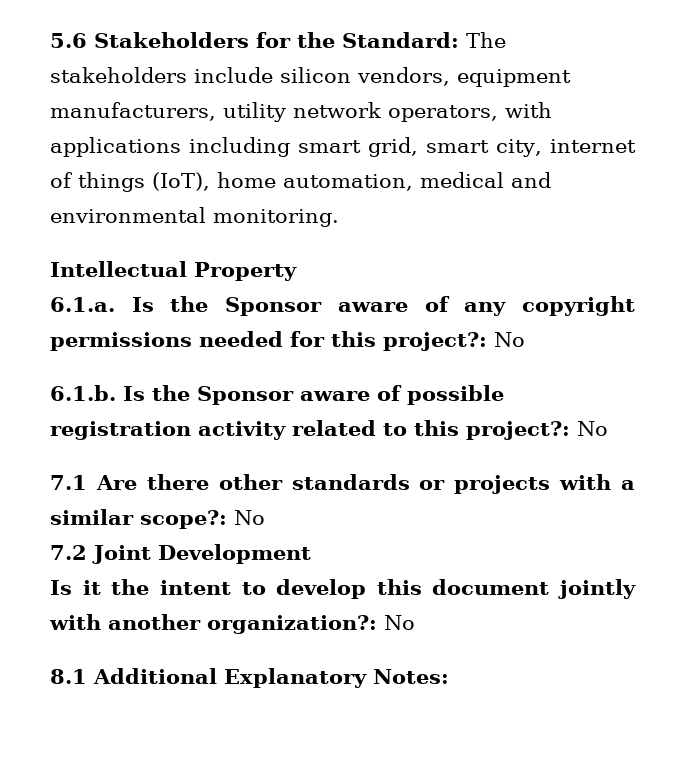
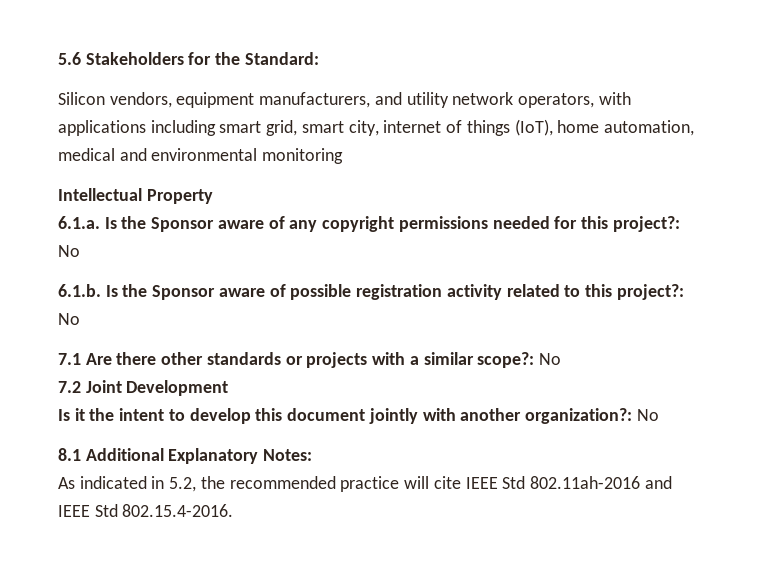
- 5.6 Stakeholders for the Standard: The stakeholders include silicon vendors, equipment manufacturers, utility network operators, with applications including smart grid, smart city, internet of things (IoT), home automation, medical and environmental monitoring.
+ 5.6 Stakeholders for the Standard:
+ Silicon vendors, equipment manufacturers, and utility network operators, with applications including smart grid, smart city, internet of things (IoT), home automation, medical and environmental monitoring
+ As indicated in 5.2, the recommended practice will cite IEEE Std 802.11ah-2016 and IEEE Std 802.15.4-2016.

